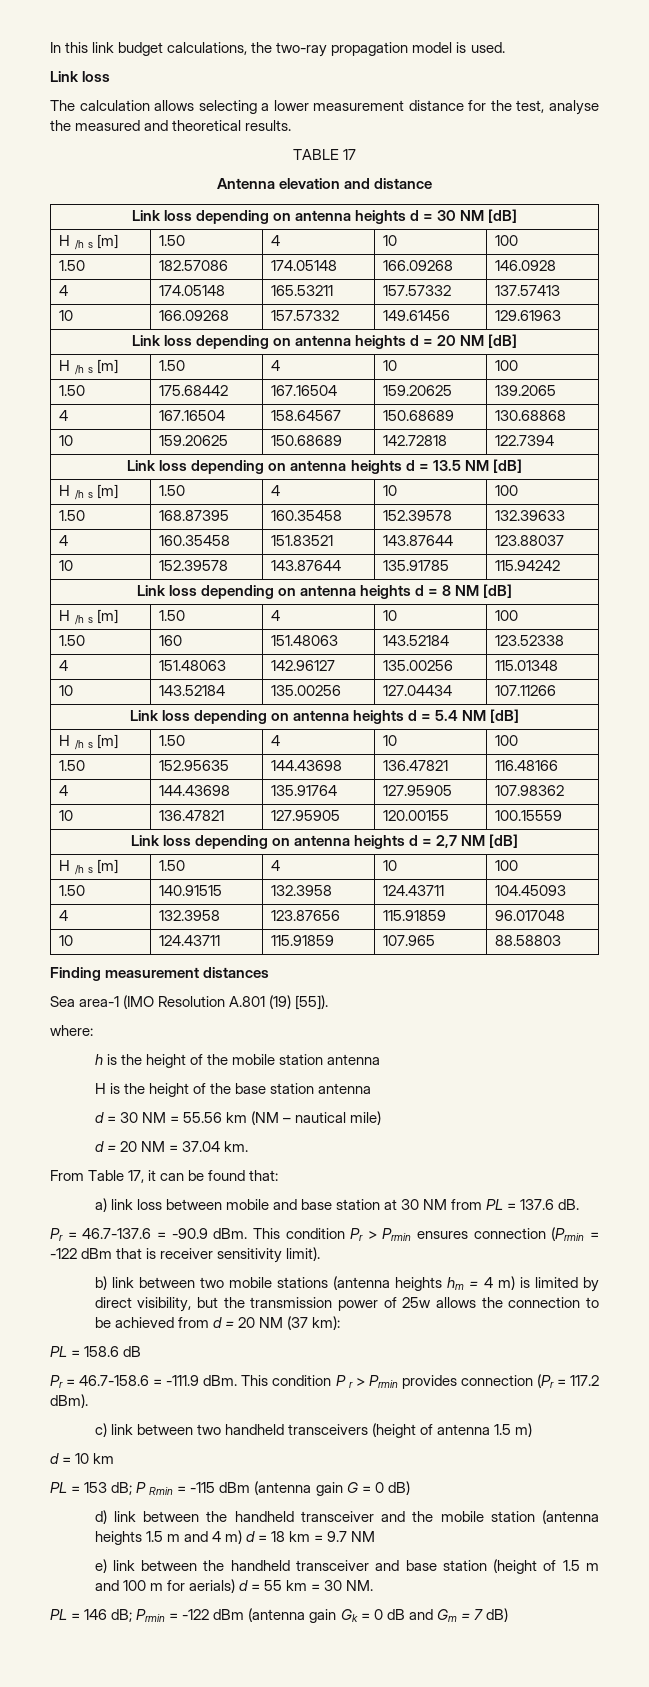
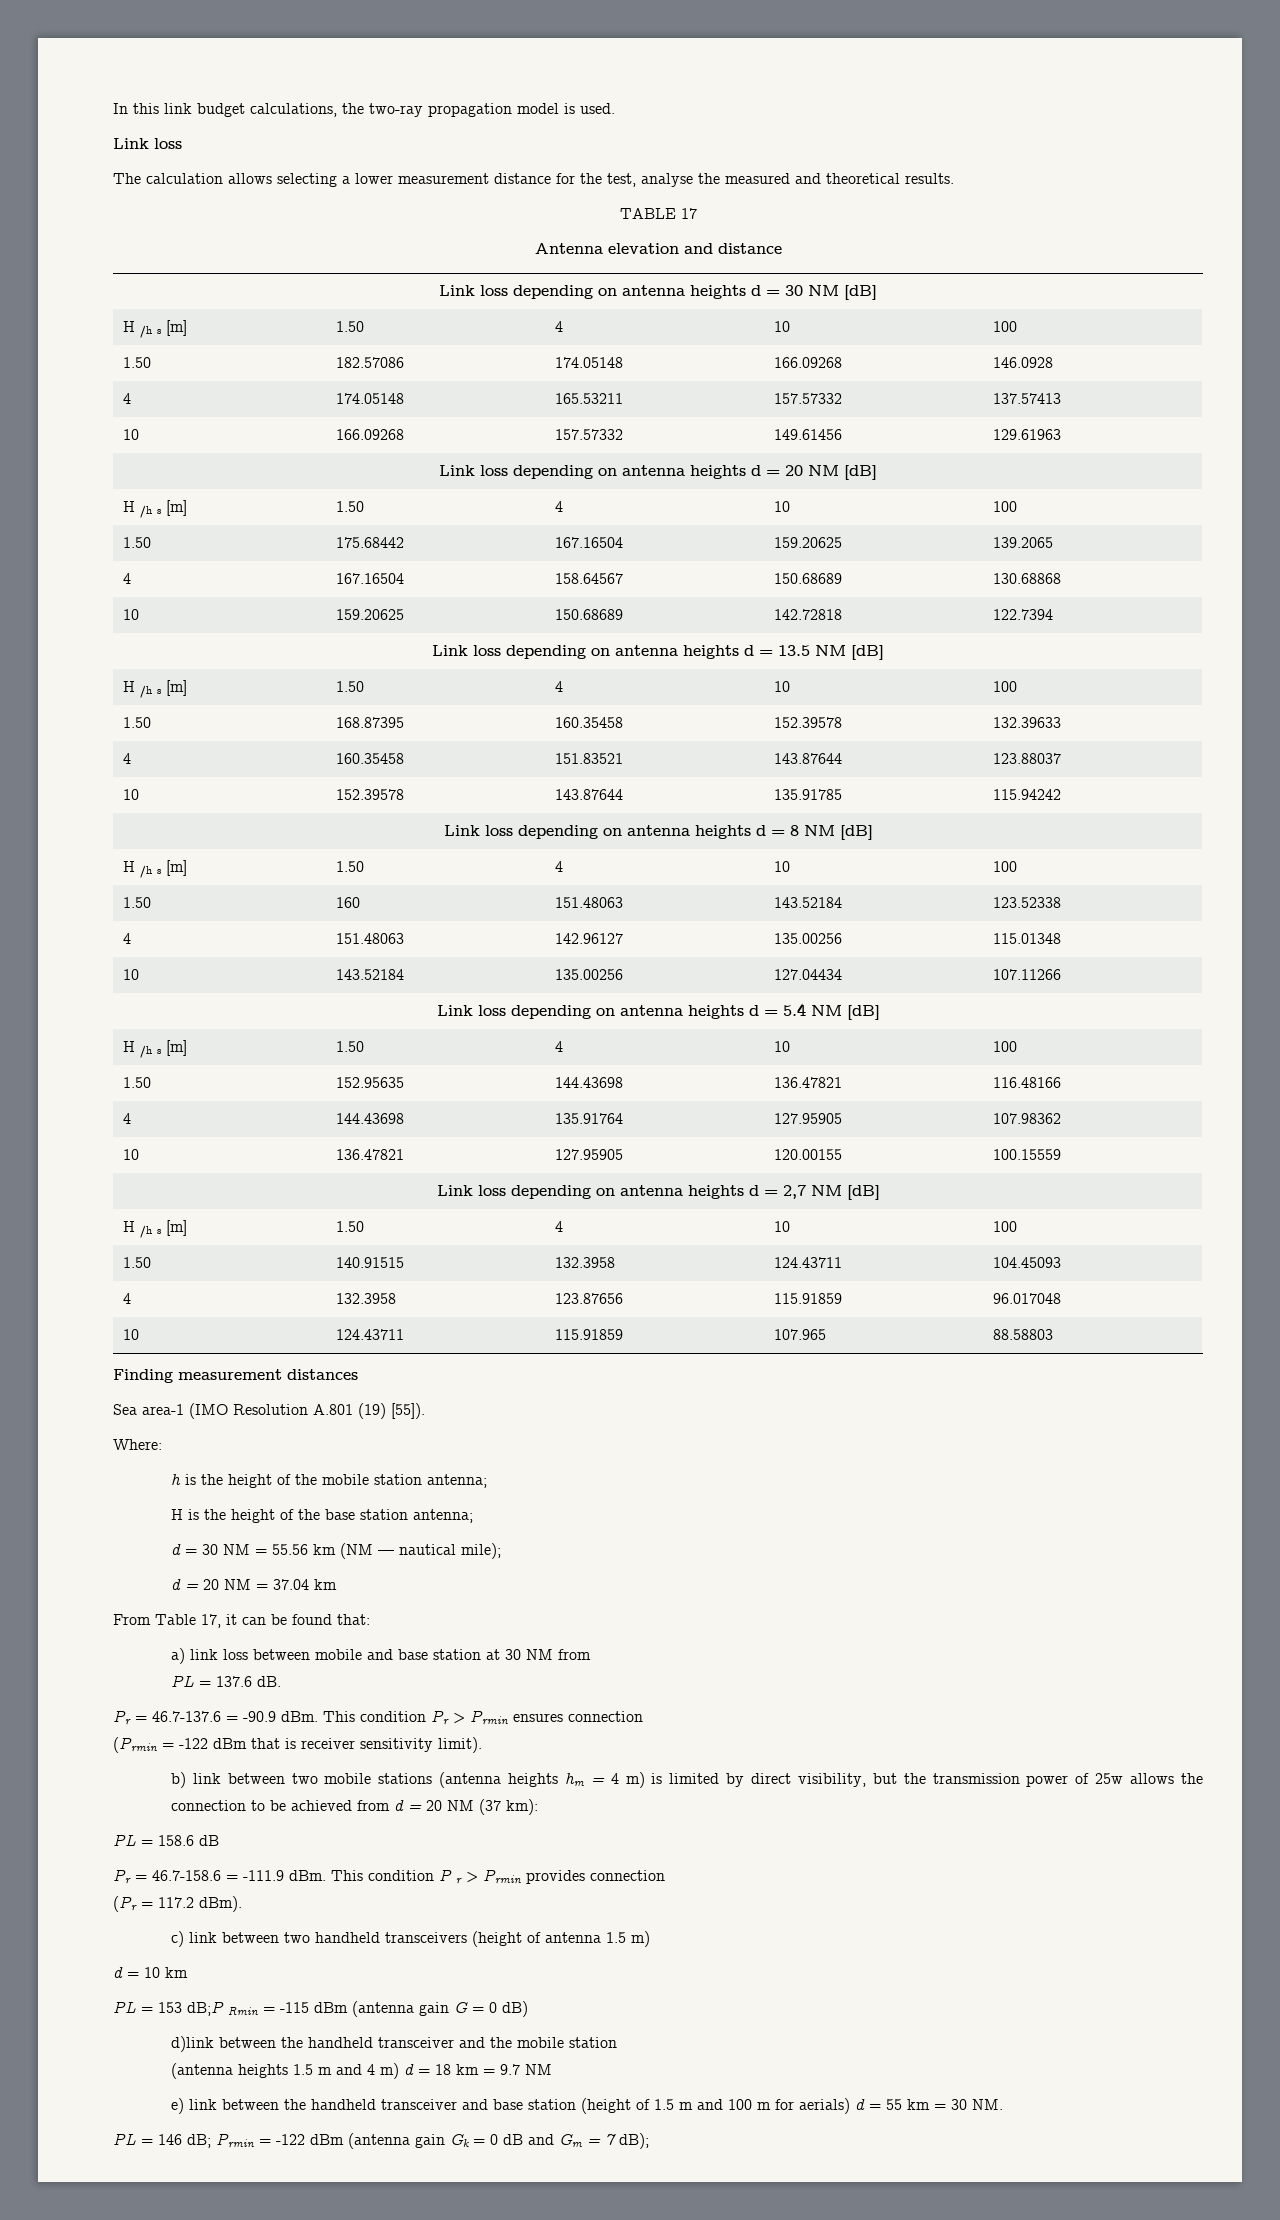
- where:
+ Where:
- h is the height of the mobile station antenna
+ h is the height of the mobile station antenna;
- H is the height of the base station antenna
+ H is the height of the base station antenna;
- d = 30 NM = 55.56 km (NM – nautical mile)
+ d = 30 NM = 55.56 km (NM — nautical mile);
- d = 20 NM = 37.04 km.
+ d = 20 NM = 37.04 km
- a) link loss between mobile and base station at 30 NM from PL = 137.6 dB.
+ a) link loss between mobile and base station at 30 NM from
+ PL = 137.6 dB.
- This condition Pr > Prmin ensures connection (Prmin = -122 dBm that is receiver sensitivity limit).
+ This condition Pr > Prmin ensures connection
+ (Prmin = -122 dBm that is receiver sensitivity limit).
- This condition P r > Prmin provides connection (Pr = 117.2 dBm).
+ This condition P r > Prmin provides connection
+ (Pr = 117.2 dBm).
- PL = 153 dB; P Rmin = -115 dBm (antenna gain G = 0 dB)
+ PL = 153 dB;P Rmin = -115 dBm (antenna gain G = 0 dB)
- d) link between the handheld transceiver and the mobile station (antenna heights 1.5 m and 4 m) d = 18 km = 9.7 NM
+ d)link between the handheld transceiver and the mobile station
+ (antenna heights 1.5 m and 4 m) d = 18 km = 9.7 NM
- PL = 146 dB; Prmin = -122 dBm (antenna gain Gk = 0 dB and Gm = 7 dB)
+ PL = 146 dB; Prmin = -122 dBm (antenna gain Gk = 0 dB and Gm = 7 dB);

